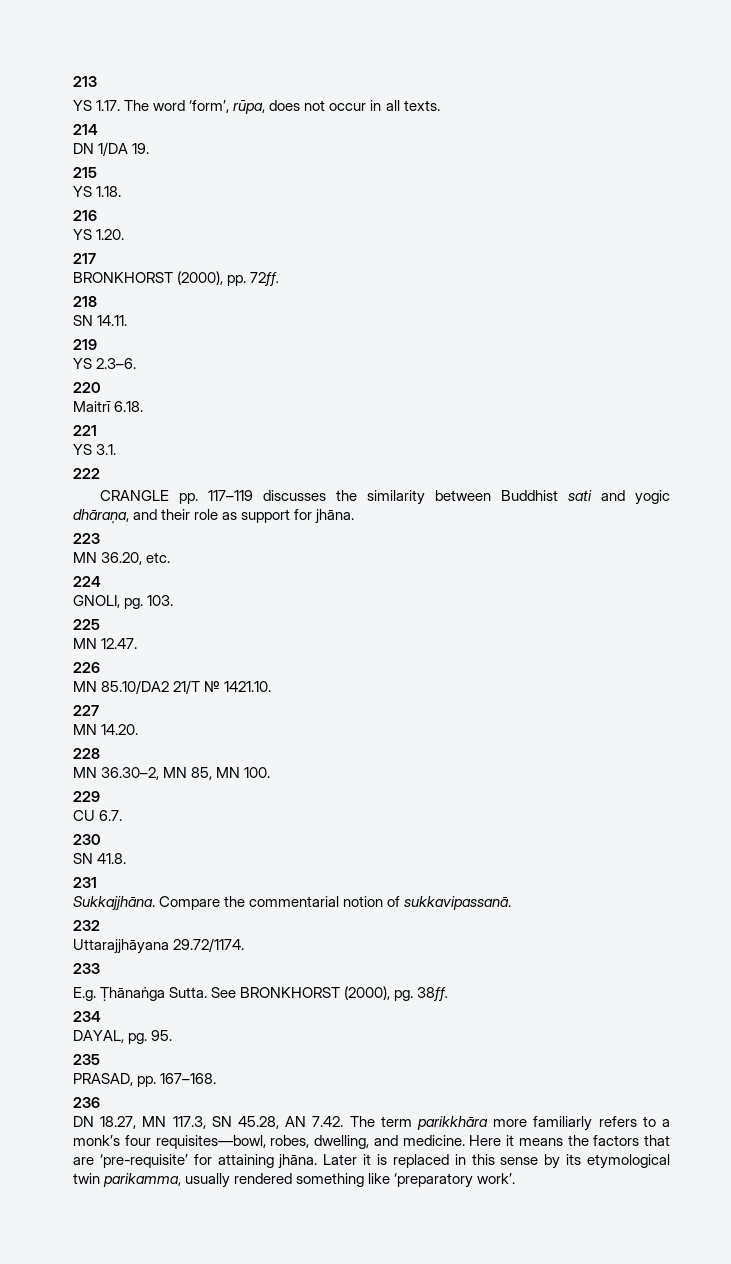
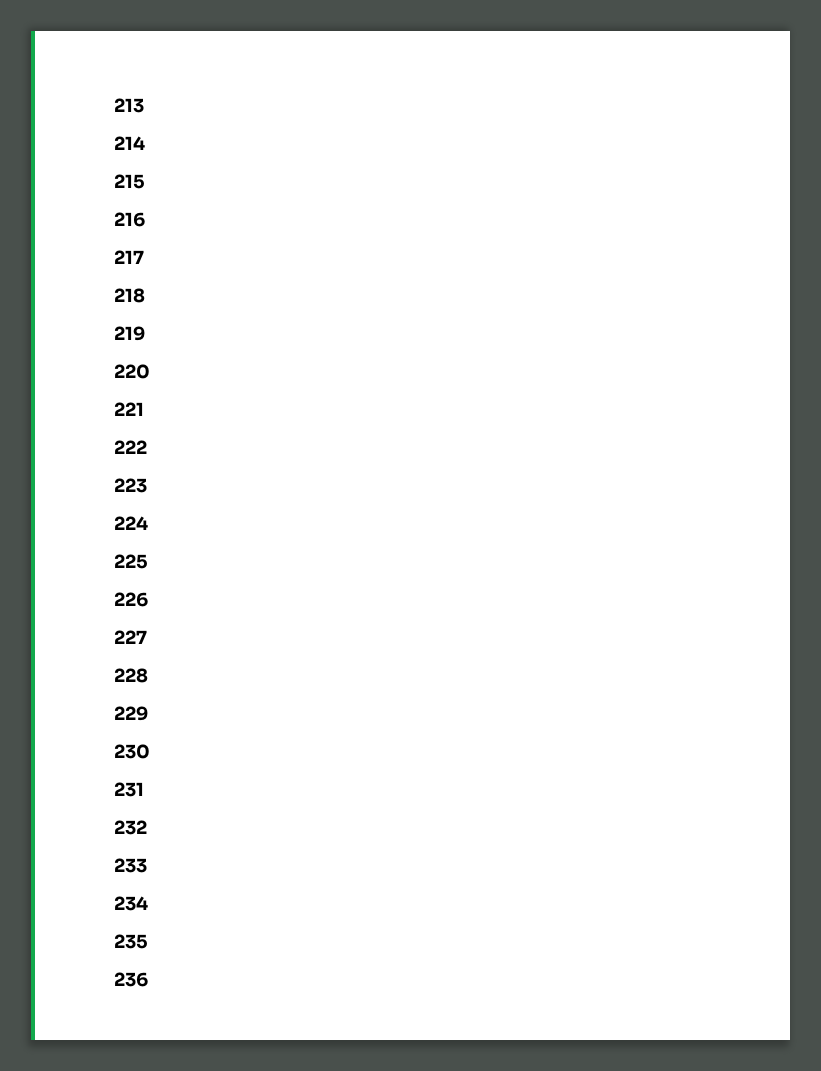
- YS 1.17. The word ‘form’, rūpa, does not occur in all texts.
  214
- DN 1/DA 19.
- YS 1.18.
- YS 1.20.
- BRONKHORST (2000), pp. 72ff.
- SN 14.11.
- YS 2.3–6.
- Maitrī 6.18.
- YS 3.1.
- CRANGLE pp. 117–119 discusses the similarity between Buddhist sati and yogic dhāraṇa, and their role as support for jhāna.
  223
- MN 36.20, etc.
  224
- GNOLI, pg. 103.
- MN 12.47.
- MN 85.10/DA2 21/T № 1421.10.
- MN 14.20.
- MN 36.30–2, MN 85, MN 100.
- CU 6.7.
- SN 41.8.
- Sukkajjhāna. Compare the commentarial notion of sukkavipassanā.
- Uttarajjhāyana 29.72/1174.
- E.g. Ṭhānaṅga Sutta. See BRONKHORST (2000), pg. 38ff.
  234
- DAYAL, pg. 95.
  235
- PRASAD, pp. 167–168.
  236
- DN 18.27, MN 117.3, SN 45.28, AN 7.42. The term parikkhāra more familiarly refers to a monk’s four requisites—bowl, robes, dwelling, and medicine. Here it means the factors that are ‘pre-requisite’ for attaining jhāna. Later it is replaced in this sense by its etymological twin parikamma, usually rendered something like ‘preparatory work’.

